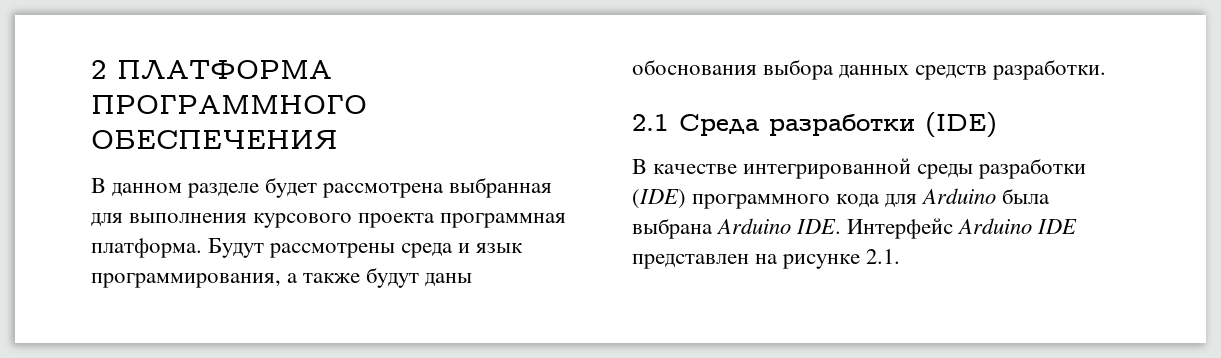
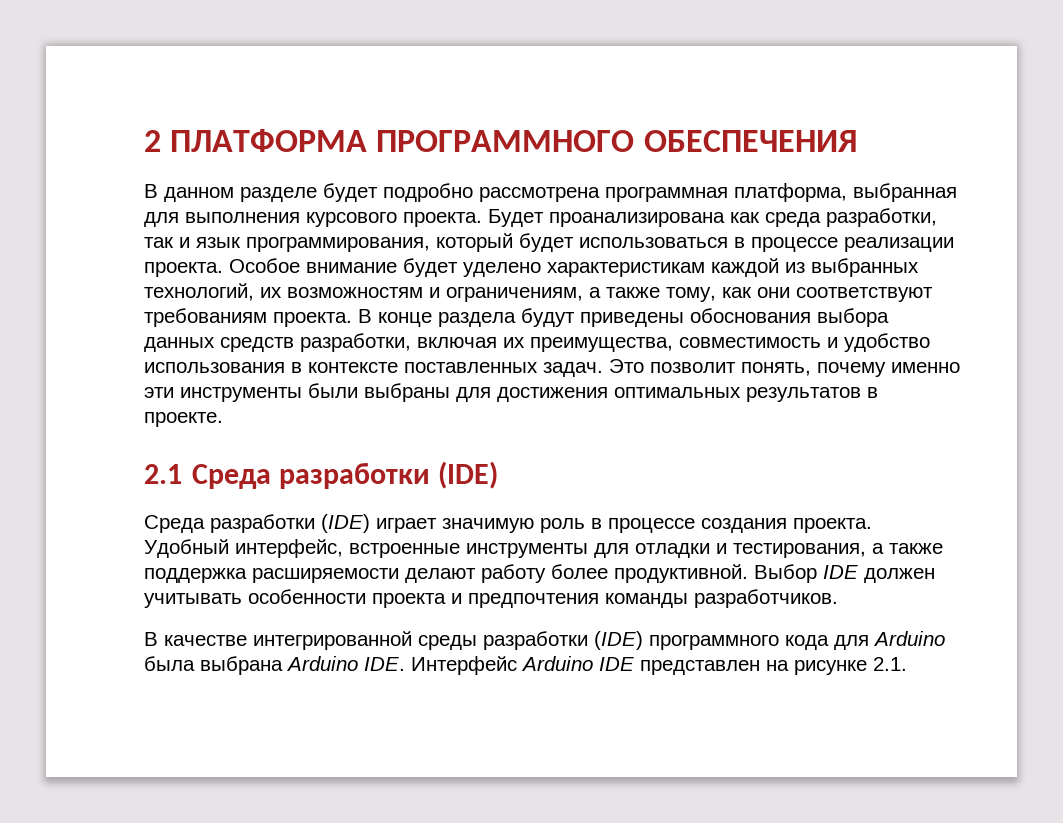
- В данном разделе будет рассмотрена выбранная для выполнения курсового проекта программная платформа. Будут рассмотрены среда и язык программирования, а также будут даны обоснования выбора данных средств разработки.
+ В данном разделе будет подробно рассмотрена программная платформа, выбранная для выполнения курсового проекта. Будет проанализирована как среда разработки, так и язык программирования, который будет использоваться в процессе реализации проекта. Особое внимание будет уделено характеристикам каждой из выбранных технологий, их возможностям и ограничениям, а также тому, как они соответствуют требованиям проекта. В конце раздела будут приведены обоснования выбора данных средств разработки, включая их преимущества, совместимость и удобство использования в контексте поставленных задач. Это позволит понять, почему именно эти инструменты были выбраны для достижения оптимальных результатов в проекте.
  2.1 Среда разработки (IDE)
+ Среда разработки (IDE) играет значимую роль в процессе создания проекта. Удобный интерфейс, встроенные инструменты для отладки и тестирования, а также поддержка расширяемости делают работу более продуктивной. Выбор IDE должен учитывать особенности проекта и предпочтения команды разработчиков.

